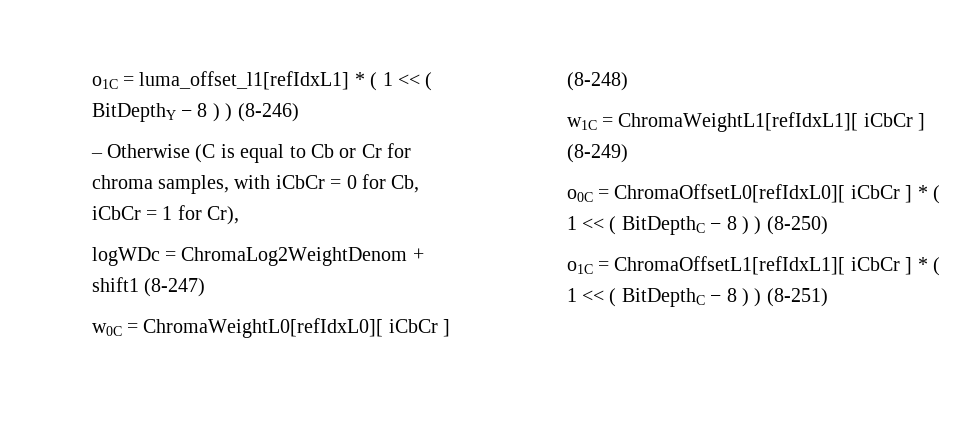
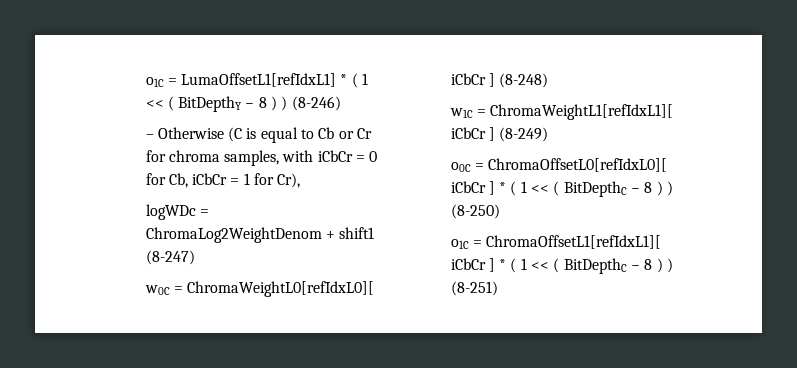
- o1C = luma_offset_l1[refIdxL1] * ( 1 << ( BitDepthY − 8 ) ) (8-246)
+ o1C = LumaOffsetL1[refIdxL1] * ( 1 << ( BitDepthY − 8 ) ) (8-246)

